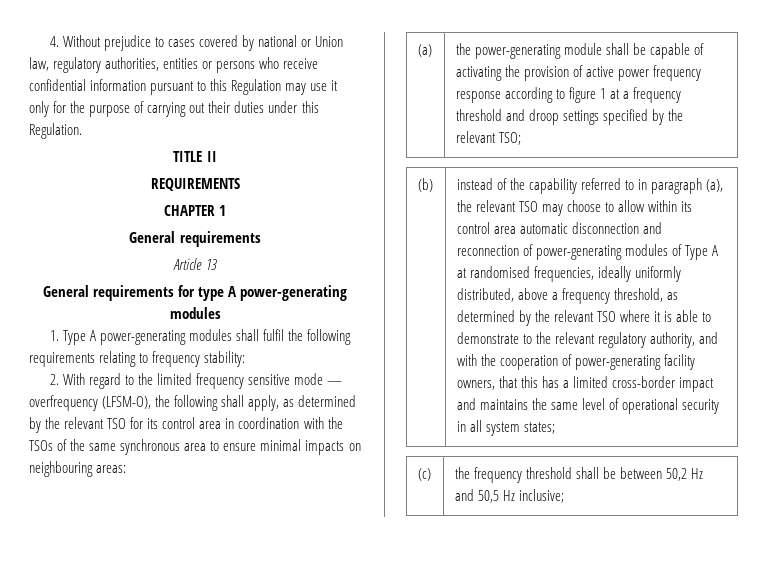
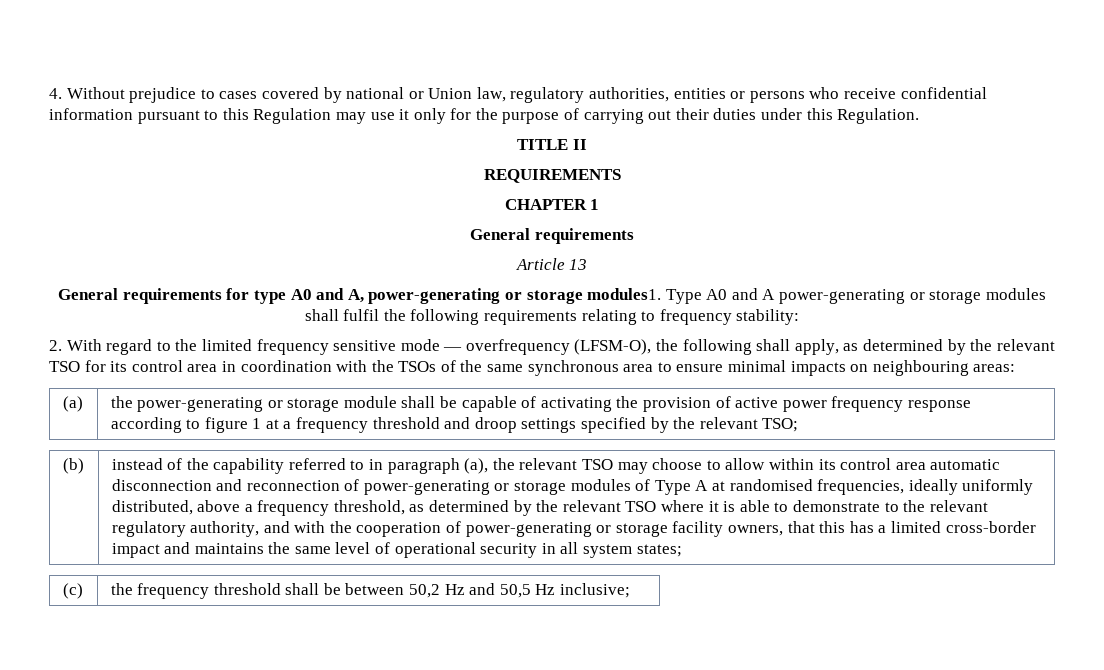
- General requirements for type A power-generating modules
- 1. Type A power-generating modules shall fulfil the following requirements relating to frequency stability:
+ General requirements for type A0 and A, power-generating or storage modules1. Type A0 and A power-generating or storage modules shall fulfil the following requirements relating to frequency stability:
- (a) | the power-generating module shall be capable of activating the provision of active power frequency response according to figure 1 at a frequency threshold and droop settings specified by the relevant TSO;
+ (a) | the power-generating or storage module shall be capable of activating the provision of active power frequency response according to figure 1 at a frequency threshold and droop settings specified by the relevant TSO;
- instead of the capability referred to in paragraph (a), the relevant TSO may choose to allow within its control area automatic disconnection and reconnection of power-generating modules of Type A at randomised frequencies, ideally uniformly distributed, above a frequency threshold, as determined by the relevant TSO where it is able to demonstrate to the relevant regulatory authority, and with the cooperation of power-generating facility owners, that this has a limited cross-border impact and maintains the same level of operational security in all system states;
+ instead of the capability referred to in paragraph (a), the relevant TSO may choose to allow within its control area automatic disconnection and reconnection of power-generating or storage modules of Type A at randomised frequencies, ideally uniformly distributed, above a frequency threshold, as determined by the relevant TSO where it is able to demonstrate to the relevant regulatory authority, and with the cooperation of power-generating or storage facility owners, that this has a limited cross-border impact and maintains the same level of operational security in all system states;

